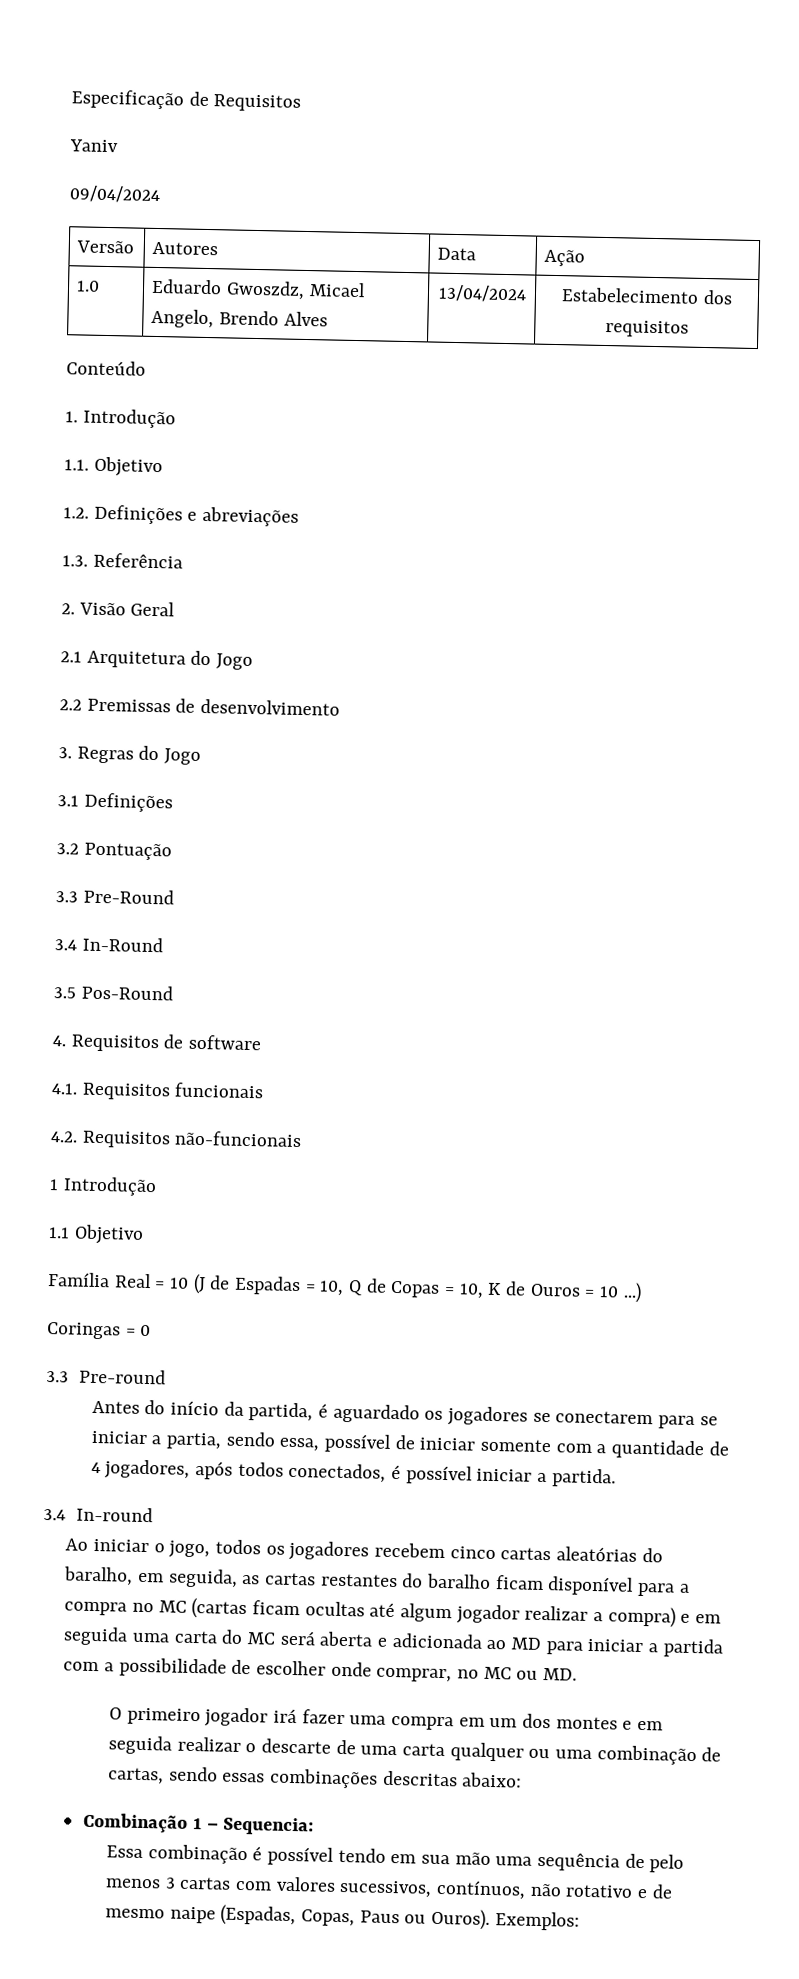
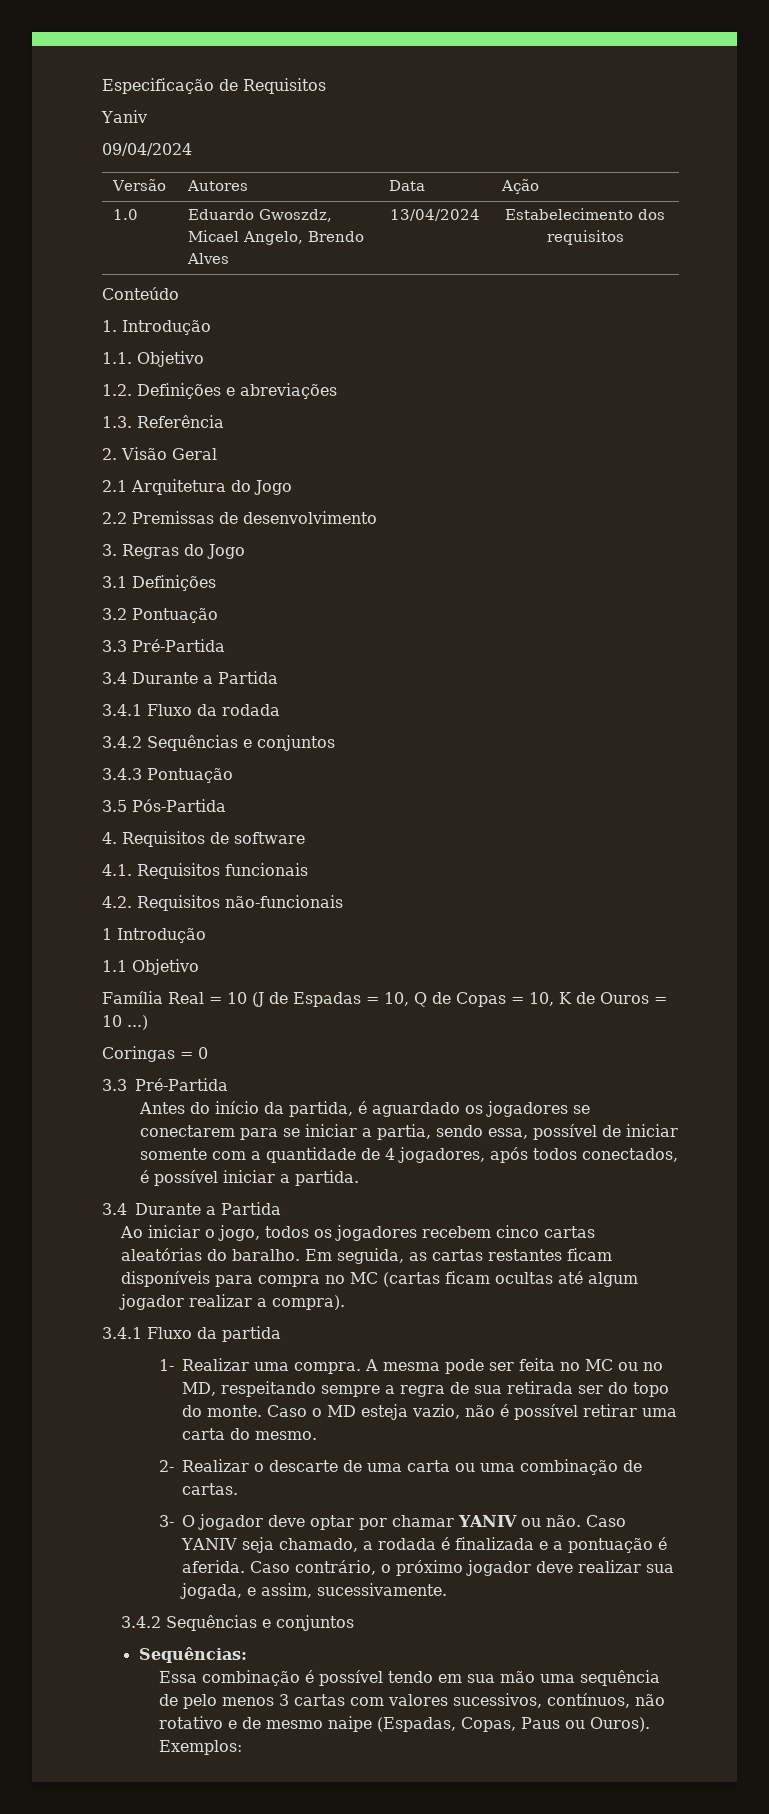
  3.2 Pontuação
- 3.3 Pre-Round
- 3.4 In-Round
+ 3.3 Pré-Partida
+ 3.4 Durante a Partida
+ 3.4.1 Fluxo da rodada
+ 3.4.2 Sequências e conjuntos
+ 3.4.3 Pontuação
- 3.5 Pos-Round
+ 3.5 Pós-Partida
  Coringas = 0
- 3.3 Pre-round
+ 3.3 Pré-Partida
  Antes do início da partida, é aguardado os jogadores se conectarem para se iniciar a partia, sendo essa, possível de iniciar somente com a quantidade de 4 jogadores, após todos conectados, é possível iniciar a partida.
- 3.4 In-round
+ 3.4 Durante a Partida
- Ao iniciar o jogo, todos os jogadores recebem cinco cartas aleatórias do baralho, em seguida, as cartas restantes do baralho ficam disponível para a compra no MC (cartas ficam ocultas até algum jogador realizar a compra) e em seguida uma carta do MC será aberta e adicionada ao MD para iniciar a partida com a possibilidade de escolher onde comprar, no MC ou MD.
- O primeiro jogador irá fazer uma compra em um dos montes e em seguida realizar o descarte de uma carta qualquer ou uma combinação de cartas, sendo essas combinações descritas abaixo:
- Combinação 1 – Sequencia:
+ Ao iniciar o jogo, todos os jogadores recebem cinco cartas aleatórias do baralho. Em seguida, as cartas restantes ficam disponíveis para compra no MC (cartas ficam ocultas até algum jogador realizar a compra).
+ 3.4.1 Fluxo da partida
+ 1- Realizar uma compra. A mesma pode ser feita no MC ou no MD, respeitando sempre a regra de sua retirada ser do topo do monte. Caso o MD esteja vazio, não é possível retirar uma carta do mesmo.
+ 2- Realizar o descarte de uma carta ou uma combinação de cartas.
+ 3- O jogador deve optar por chamar YANIV ou não. Caso YANIV seja chamado, a rodada é finalizada e a pontuação é aferida. Caso contrário, o próximo jogador deve realizar sua jogada, e assim, sucessivamente.
+ 3.4.2 Sequências e conjuntos
+ Sequências:

